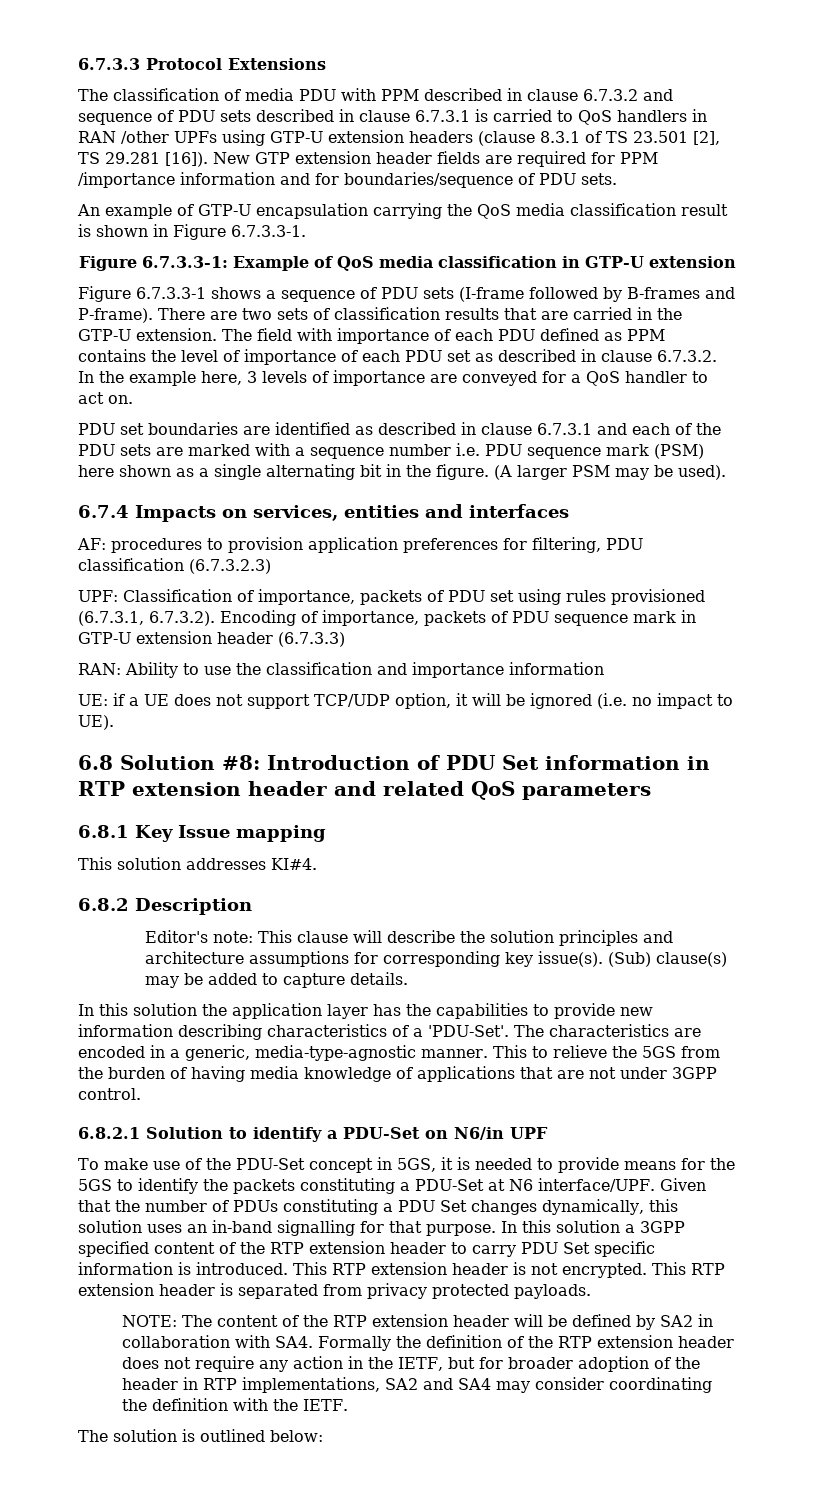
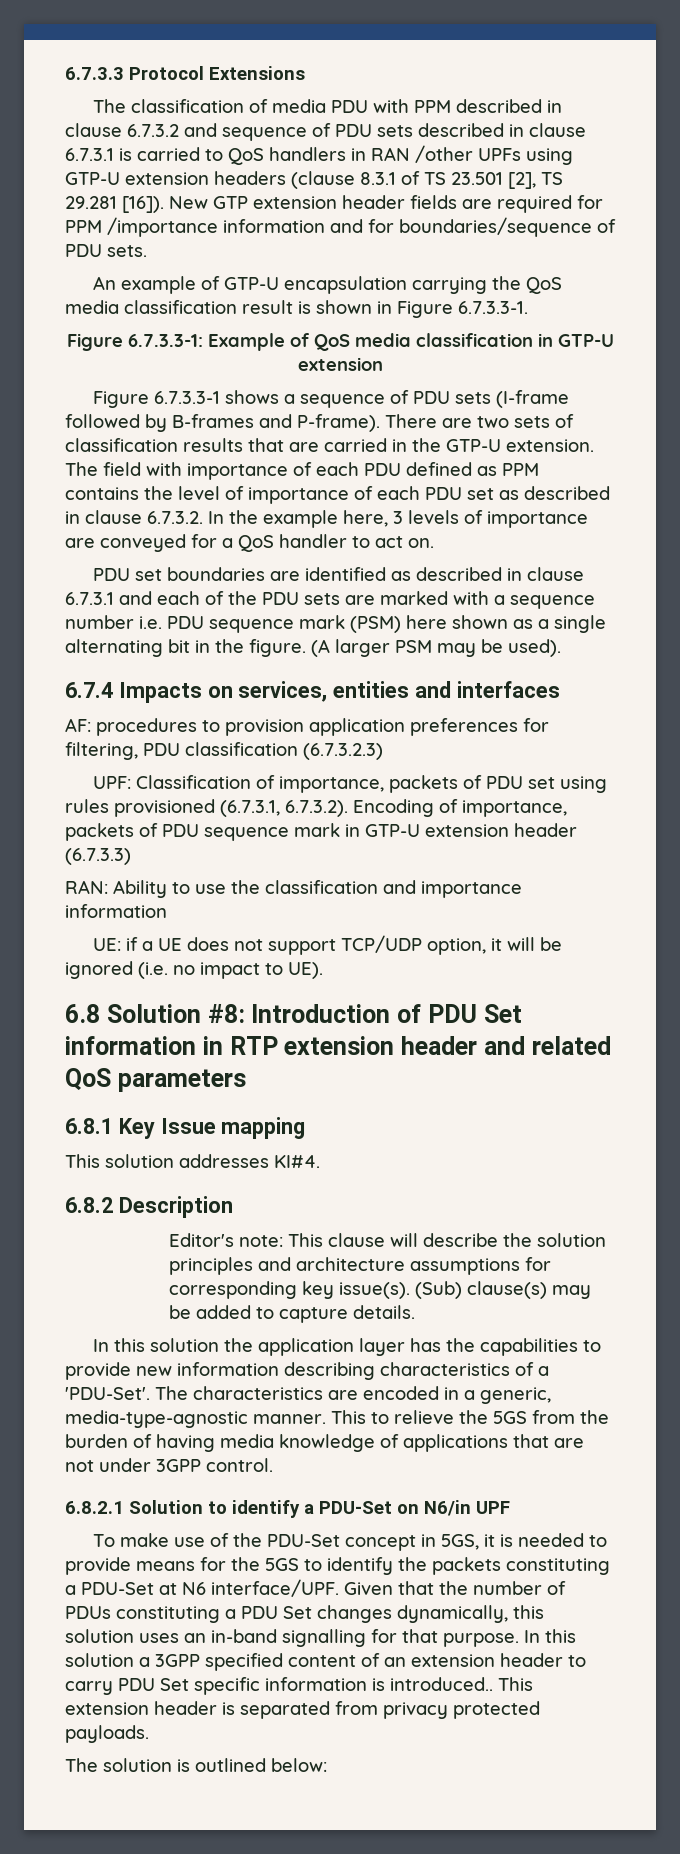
- In this solution a 3GPP specified content of the RTP extension header to carry PDU Set specific information is introduced. This RTP extension header is not encrypted. This RTP extension header is separated from privacy protected payloads.
+ In this solution a 3GPP specified content of an extension header to carry PDU Set specific information is introduced.. This extension header is separated from privacy protected payloads.
- NOTE: The content of the RTP extension header will be defined by SA2 in collaboration with SA4. Formally the definition of the RTP extension header does not require any action in the IETF, but for broader adoption of the header in RTP implementations, SA2 and SA4 may consider coordinating the definition with the IETF.

